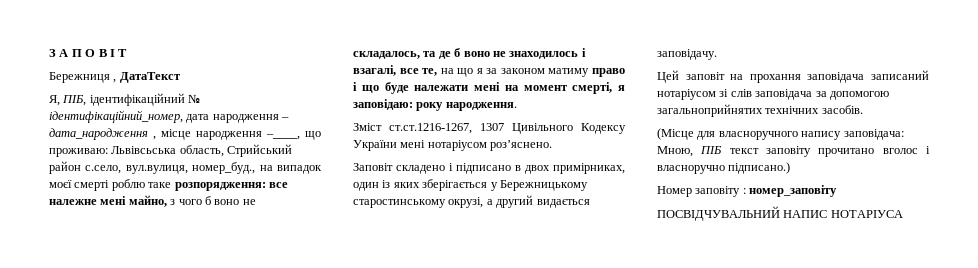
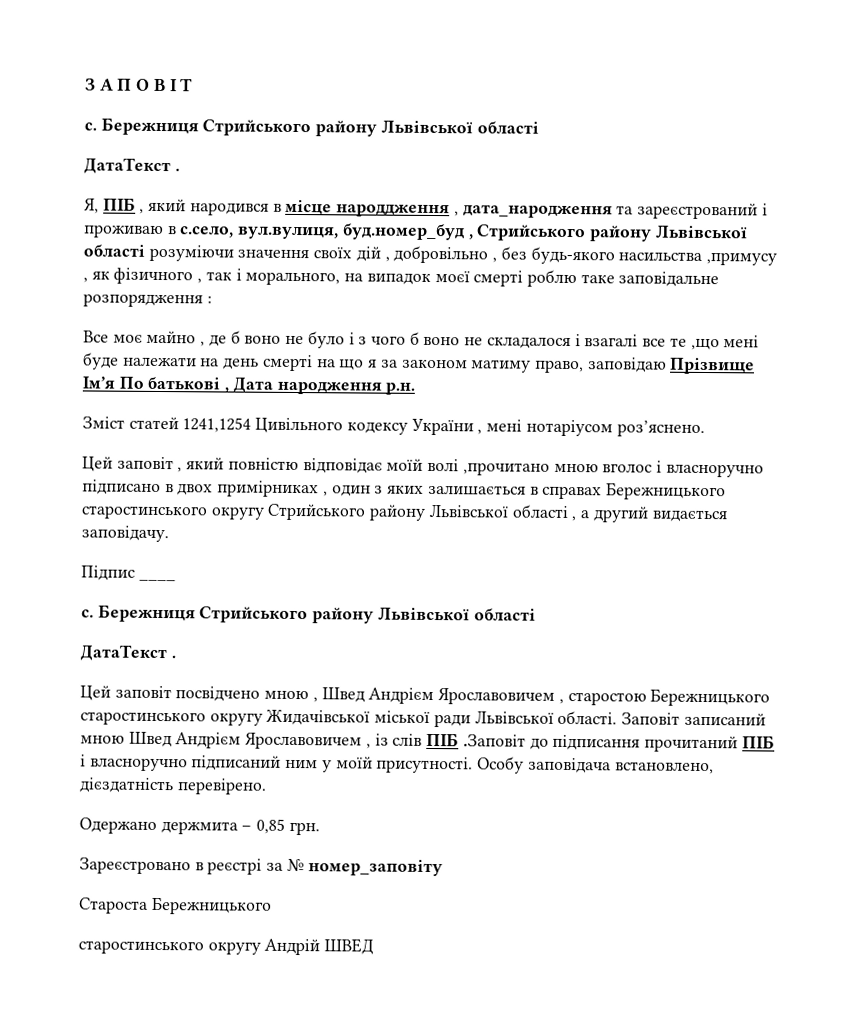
  З А П О В І Т
- Бережниця , ДатаТекст
+ с. Бережниця Стрийського району Львівської області
+ ДатаТекст .
- Я, ПІБ, ідентифікаційний № ідентифікаційний_номер, дата народження – дата_народження , мiсце народження –____, що проживаю: Львівсьська область, Стрийський район с.село, вул.вулиця, номер_буд., на випадок моєї смерті роблю таке розпорядження: все належне мені майно, з чого б воно не складалось, та де б воно не знаходилось і взагалі, все те, на що я за законом матиму право і що буде належати мені на момент смерті, я заповідаю: року народження.
- Змiст ст.ст.1216-1267, 1307 Цивiльного Кодексу України менi нотарiусом роз’яснено.
- Заповiт складено i пiдписано в двох примiрниках, один iз яких зберiгається у Бережницькому старостинському окрузі, а другий видається заповiдачу.
- Цей заповіт на прохання заповідача записаний нотаріусом зі слів заповідача за допомогою загальноприйнятих технічних засобів.
- (Місце для власноручного напису заповідача: Мною, ПІБ текст заповіту прочитано вголос і власноручно підписано.)
- Номер заповіту : номер_заповіту
- ПОСВІДЧУВАЛЬНИЙ НАПИС НОТАРІУСА
+ Я, ПІБ , який народився в місце народдження , дата_народження та зареєстрований і проживаю в с.село, вул.вулиця, буд.номер_буд , Стрийського району Львівської області розуміючи значення своїх дій , добровільно , без будь-якого насильства ,примусу , як фізичного , так і морального, на випадок моєї смерті роблю таке заповідальне розпорядження :
+ Все моє майно , де б воно не було і з чого б воно не складалося і взагалі все те ,що мені буде належати на день смерті на що я за законом матиму право, заповідаю Прізвище Ім’я По батькові , Дата народження р.н.
+ Зміст статей 1241,1254 Цивільного кодексу України , мені нотаріусом роз’яснено.
+ Цей заповіт , який повністю відповідає моїй волі ,прочитано мною вголос і власноручно підписано в двох примірниках , один з яких залишається в справах Бережницького старостинського округу Стрийського району Львівської області , а другий видається заповідачу.
+ Підпис ____
+ с. Бережниця Стрийського району Львівської області
+ ДатаТекст .
+ Цей заповіт посвідчено мною , Швед Андрієм Ярославовичем , старостою Бережницького старостинського округу Жидачівської міської ради Львівської області. Заповіт записаний мною Швед Андрієм Ярославовичем , із слів ПІБ .Заповіт до підписання прочитаний ПІБ і власноручно підписаний ним у моїй присутності. Особу заповідача встановлено, дієздатність перевірено.
+ Одержано держмита – 0,85 грн.
+ Зареєстровано в реєстрі за № номер_заповіту
+ Староста Бережницького
+ старостинського округу Андрій ШВЕД

